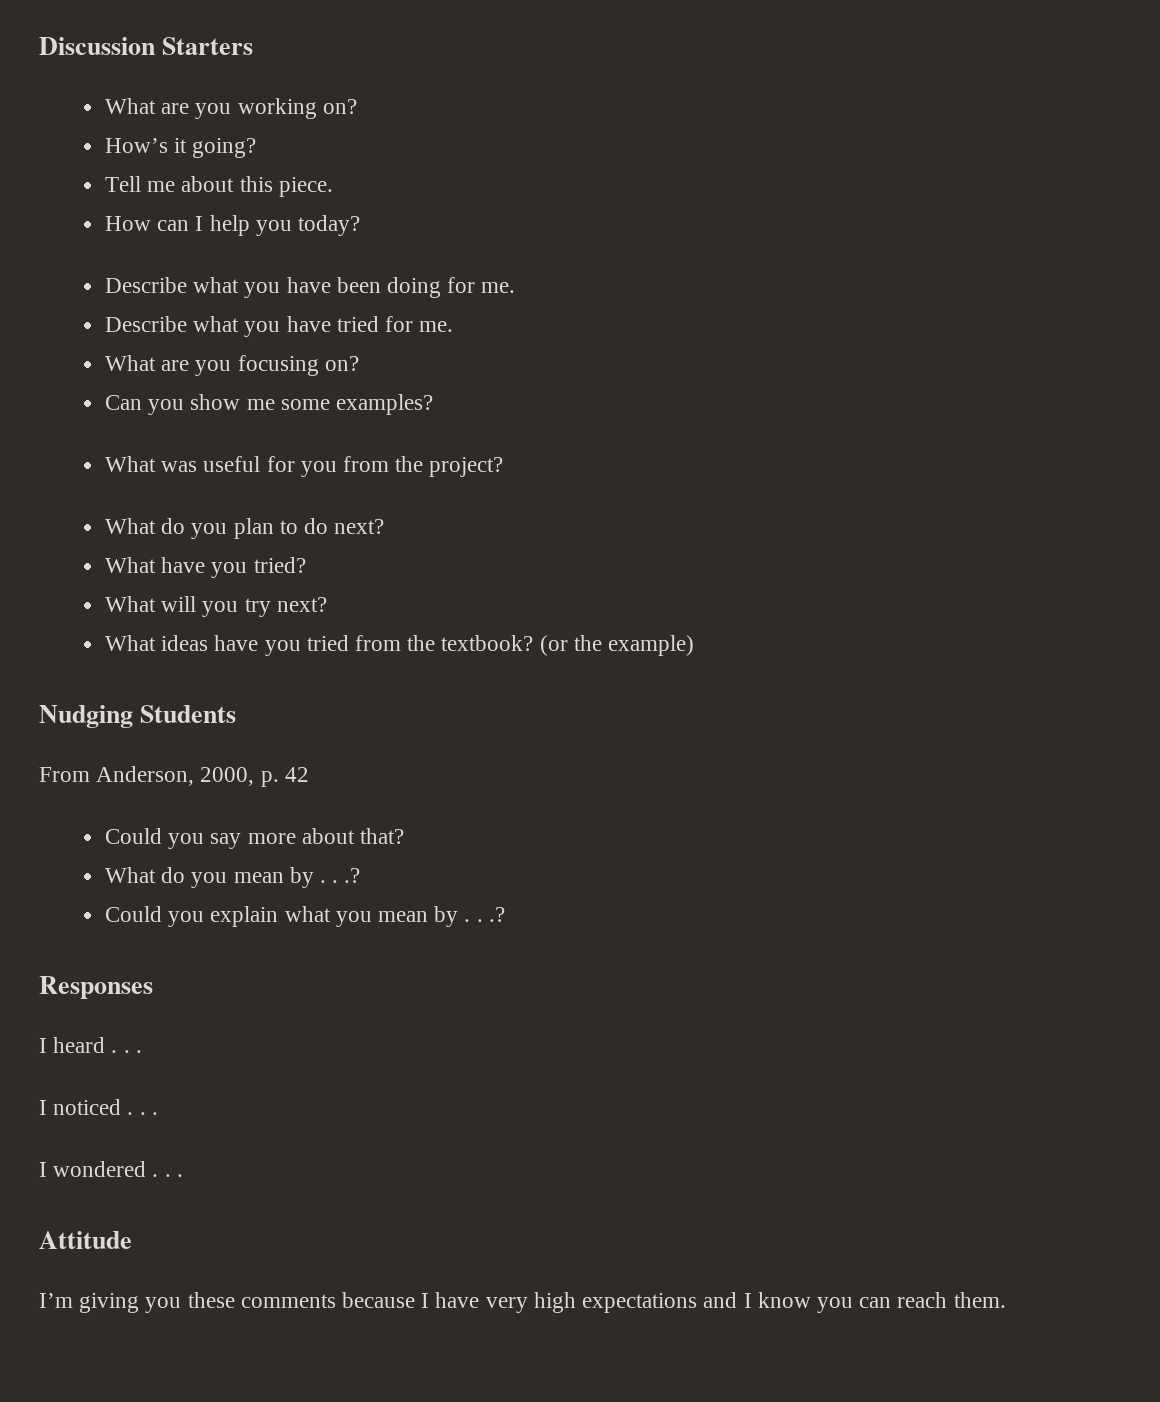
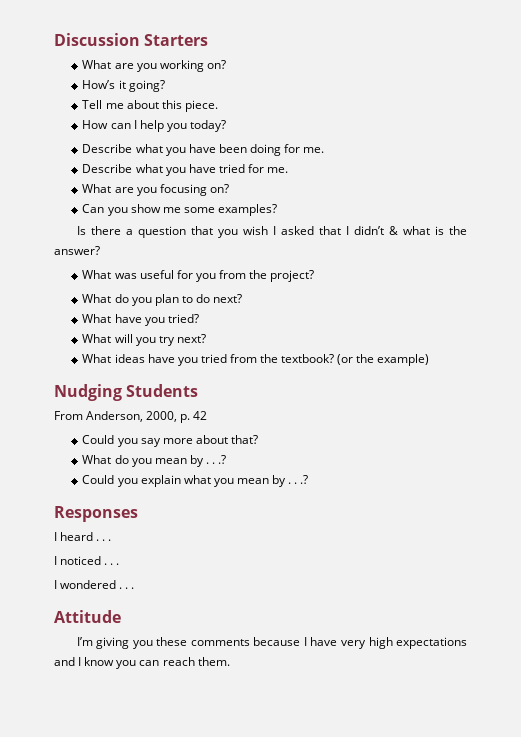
+ Is there a question that you wish I asked that I didn’t & what is the answer?

